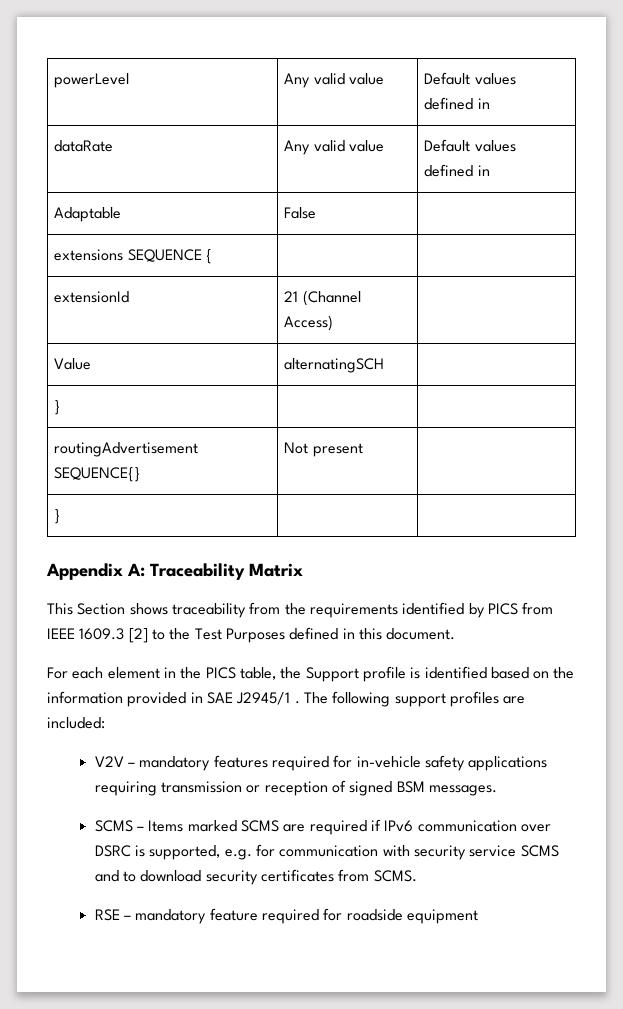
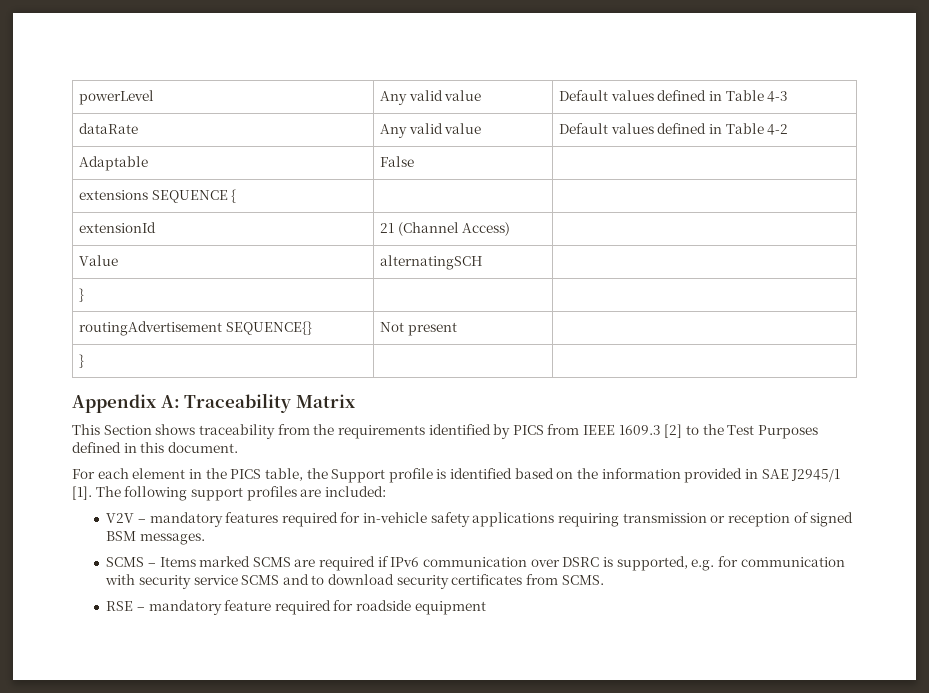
- powerLevel | Any valid value | Default values defined in
+ powerLevel | Any valid value | Default values defined in Table 4-3
- dataRate | Any valid value | Default values defined in
+ dataRate | Any valid value | Default values defined in Table 4-2
- For each element in the PICS table, the Support profile is identified based on the information provided in SAE J2945/1 .
+ For each element in the PICS table, the Support profile is identified based on the information provided in SAE J2945/1 [1].

